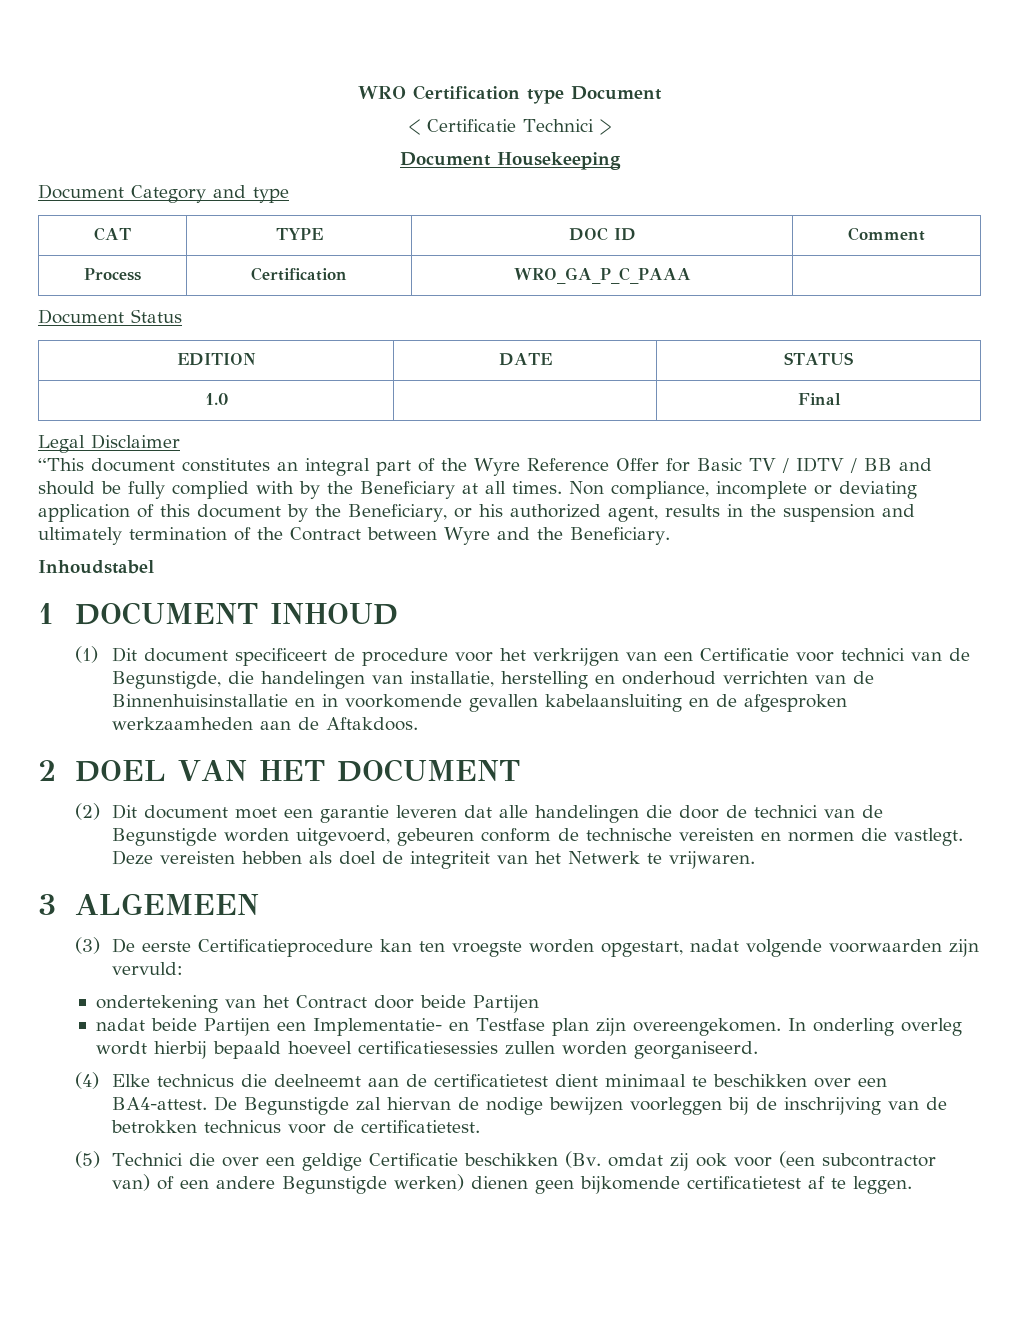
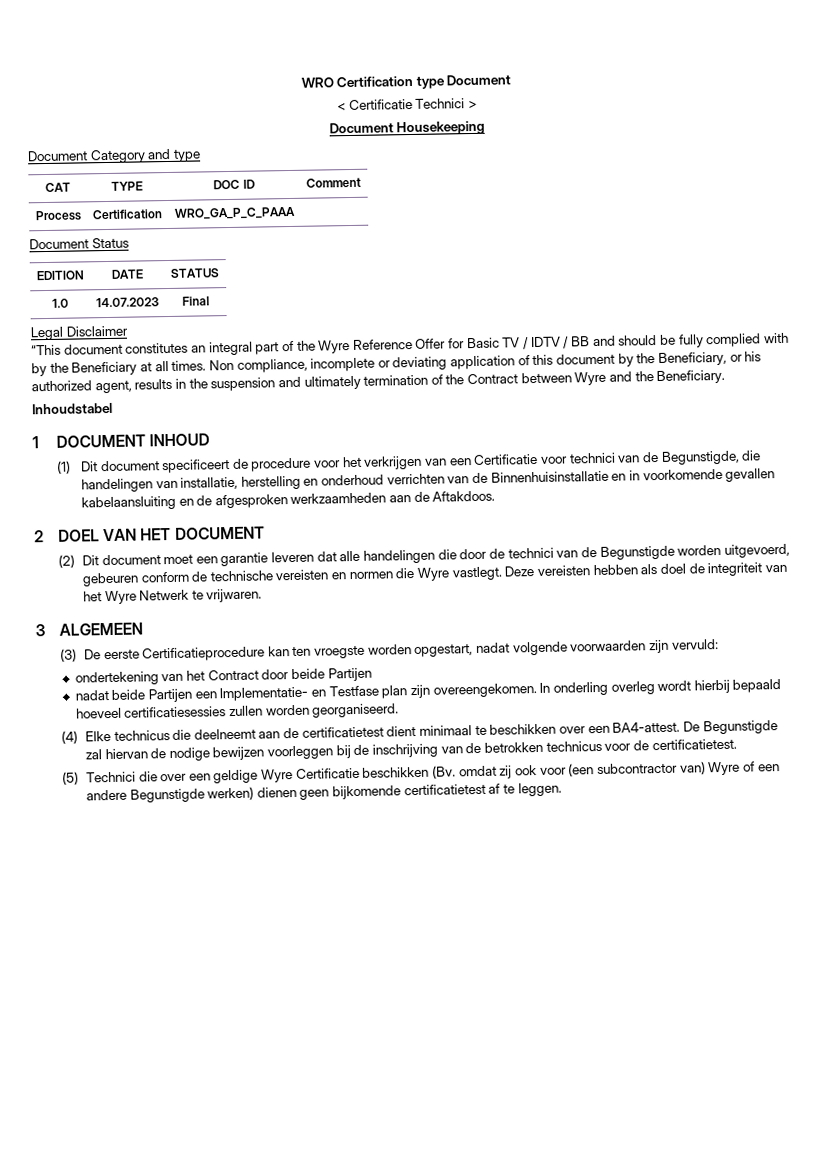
- 1.0 | | Final
+ 1.0 | 14.07.2023 | Final
- (2) Dit document moet een garantie leveren dat alle handelingen die door de technici van de Begunstigde worden uitgevoerd, gebeuren conform de technische vereisten en normen die vastlegt.
+ (2) Dit document moet een garantie leveren dat alle handelingen die door de technici van de Begunstigde worden uitgevoerd, gebeuren conform de technische vereisten en normen die Wyre vastlegt.
- Deze vereisten hebben als doel de integriteit van het Netwerk te vrijwaren.
+ Deze vereisten hebben als doel de integriteit van het Wyre Netwerk te vrijwaren.
- (5) Technici die over een geldige Certificatie beschikken (Bv. omdat zij ook voor (een subcontractor van) of een andere Begunstigde werken) dienen geen bijkomende certificatietest af te leggen.
+ (5) Technici die over een geldige Wyre Certificatie beschikken (Bv. omdat zij ook voor (een subcontractor van) Wyre of een andere Begunstigde werken) dienen geen bijkomende certificatietest af te leggen.

